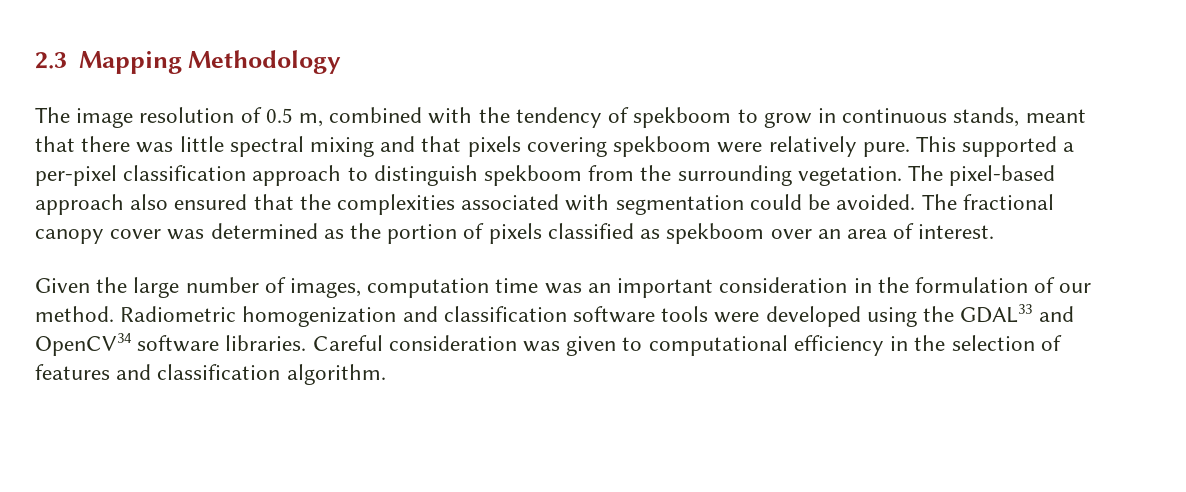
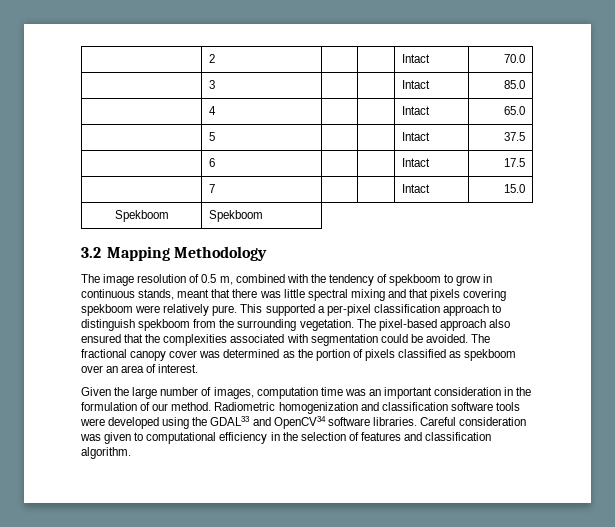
- 2.3 Mapping Methodology
+ | 2 | | | Intact | 70.0
+ | 3 | | | Intact | 85.0
+ | 4 | | | Intact | 65.0
+ | 5 | | | Intact | 37.5
+ | 6 | | | Intact | 17.5
+ | 7 | | | Intact | 15.0
+ Spekboom | Spekboom
+ 3.2 Mapping Methodology

